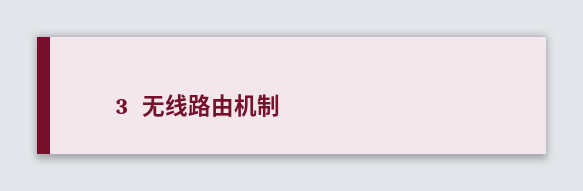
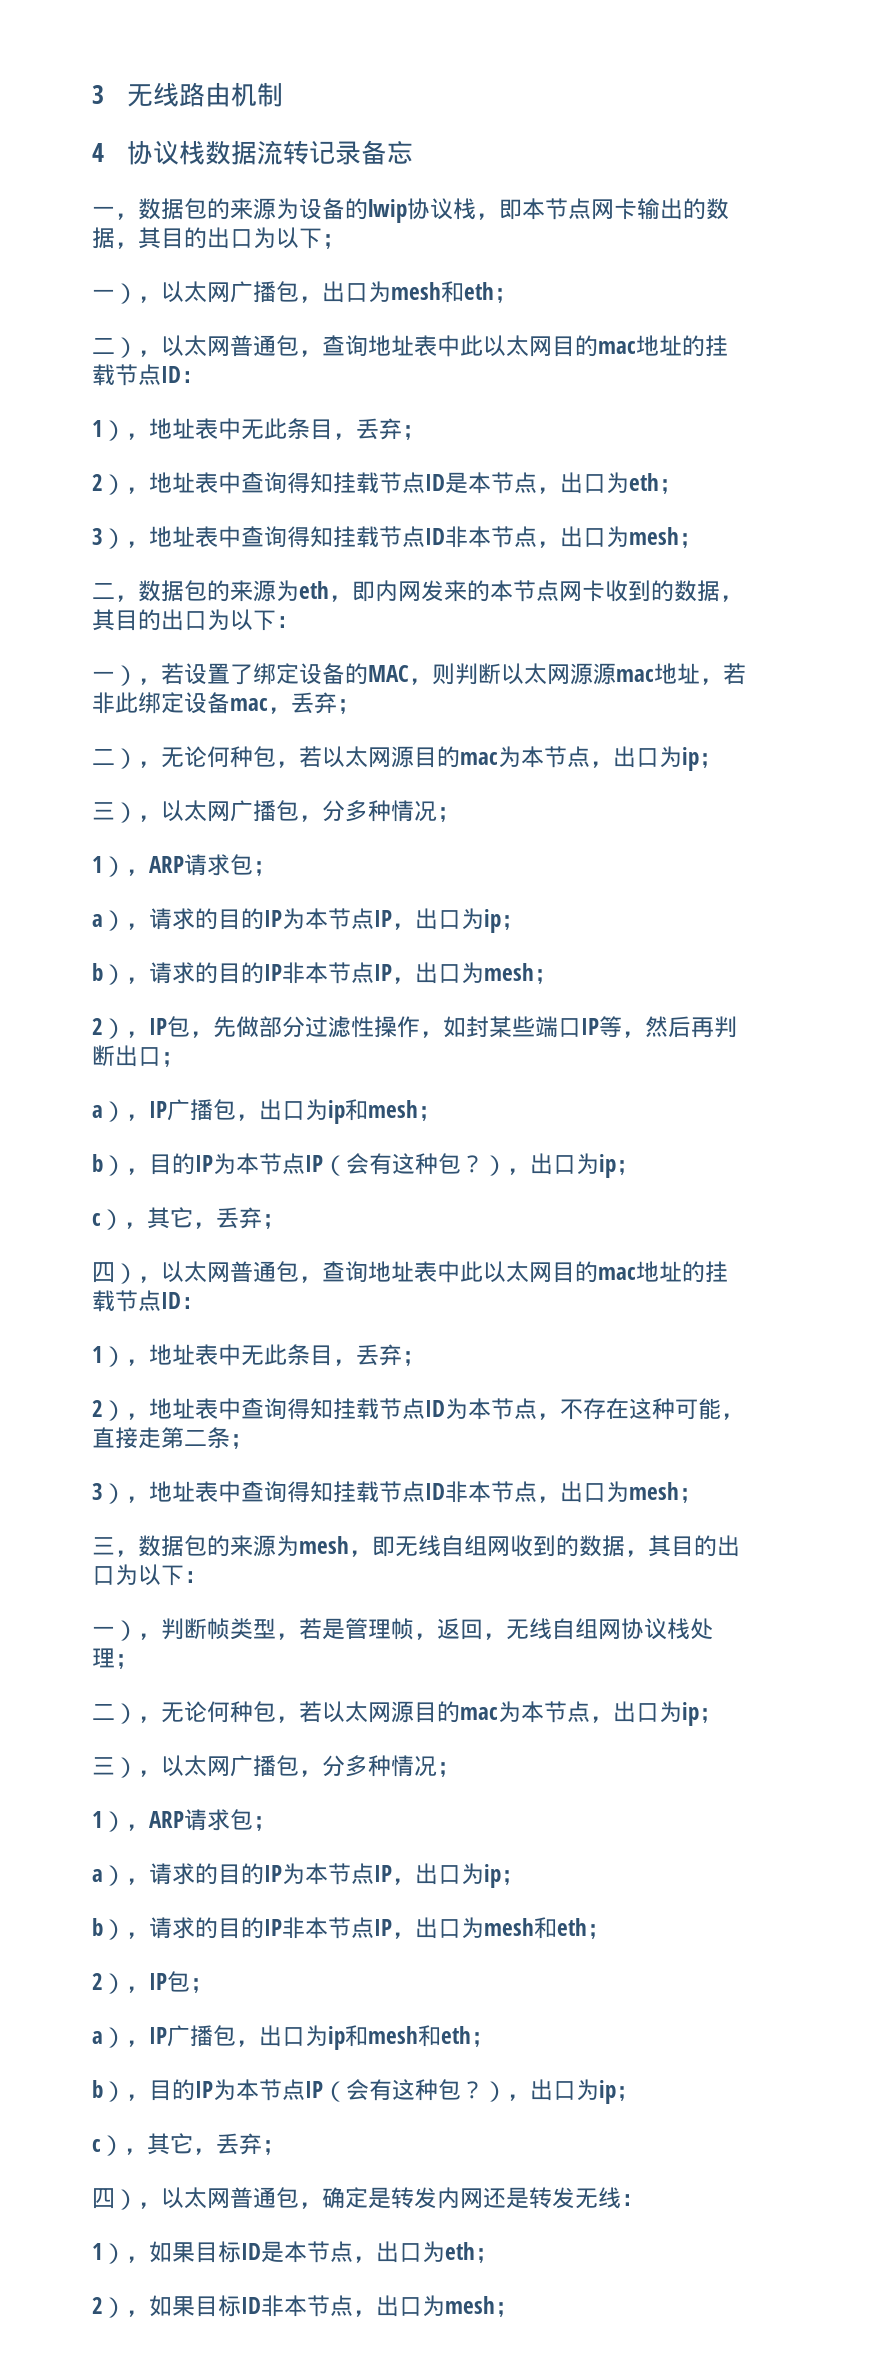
+ 4协议栈数据流转记录备忘
+ 一，数据包的来源为设备的lwip协议栈，即本节点网卡输出的数据，其目的出口为以下；
+ 一），以太网广播包，出口为mesh和eth；
+ 二），以太网普通包，查询地址表中此以太网目的mac地址的挂载节点ID：
+ 1），地址表中无此条目，丢弃；
+ 2），地址表中查询得知挂载节点ID是本节点，出口为eth；
+ 3），地址表中查询得知挂载节点ID非本节点，出口为mesh；
+ 二，数据包的来源为eth，即内网发来的本节点网卡收到的数据，其目的出口为以下：
+ 一），若设置了绑定设备的MAC，则判断以太网源源mac地址，若非此绑定设备mac，丢弃；
+ 二），无论何种包，若以太网源目的mac为本节点，出口为ip；
+ 三），以太网广播包，分多种情况；
+ 1），ARP请求包；
+ a），请求的目的IP为本节点IP，出口为ip；
+ b），请求的目的IP非本节点IP，出口为mesh；
+ 2），IP包，先做部分过滤性操作，如封某些端口IP等，然后再判断出口；
+ a），IP广播包，出口为ip和mesh；
+ b），目的IP为本节点IP（会有这种包？），出口为ip；
+ c），其它，丢弃；
+ 四），以太网普通包，查询地址表中此以太网目的mac地址的挂载节点ID：
+ 1），地址表中无此条目，丢弃；
+ 2），地址表中查询得知挂载节点ID为本节点，不存在这种可能，直接走第二条；
+ 3），地址表中查询得知挂载节点ID非本节点，出口为mesh；
+ 三，数据包的来源为mesh，即无线自组网收到的数据，其目的出口为以下：
+ 一），判断帧类型，若是管理帧，返回，无线自组网协议栈处理；
+ 二），无论何种包，若以太网源目的mac为本节点，出口为ip；
+ 三），以太网广播包，分多种情况；
+ 1），ARP请求包；
+ a），请求的目的IP为本节点IP，出口为ip；
+ b），请求的目的IP非本节点IP，出口为mesh和eth；
+ 2），IP包；
+ a），IP广播包，出口为ip和mesh和eth；
+ b），目的IP为本节点IP（会有这种包？），出口为ip；
+ c），其它，丢弃；
+ 四），以太网普通包，确定是转发内网还是转发无线：
+ 1），如果目标ID是本节点，出口为eth；
+ 2），如果目标ID非本节点，出口为mesh；

